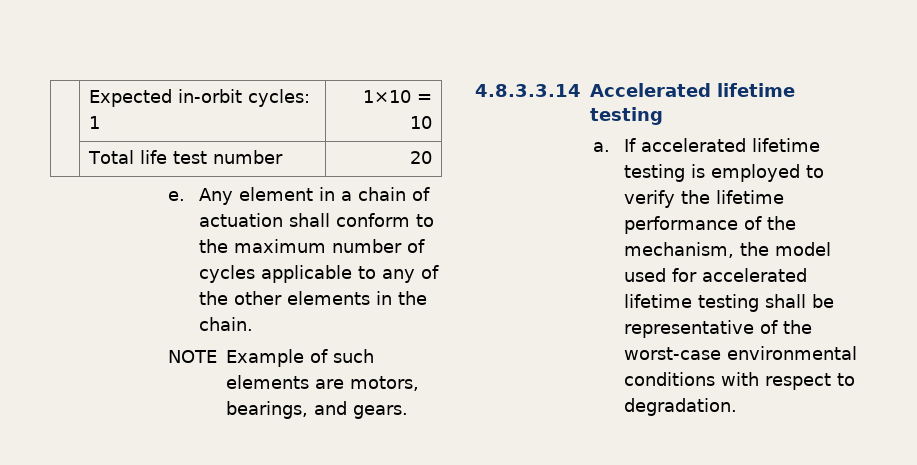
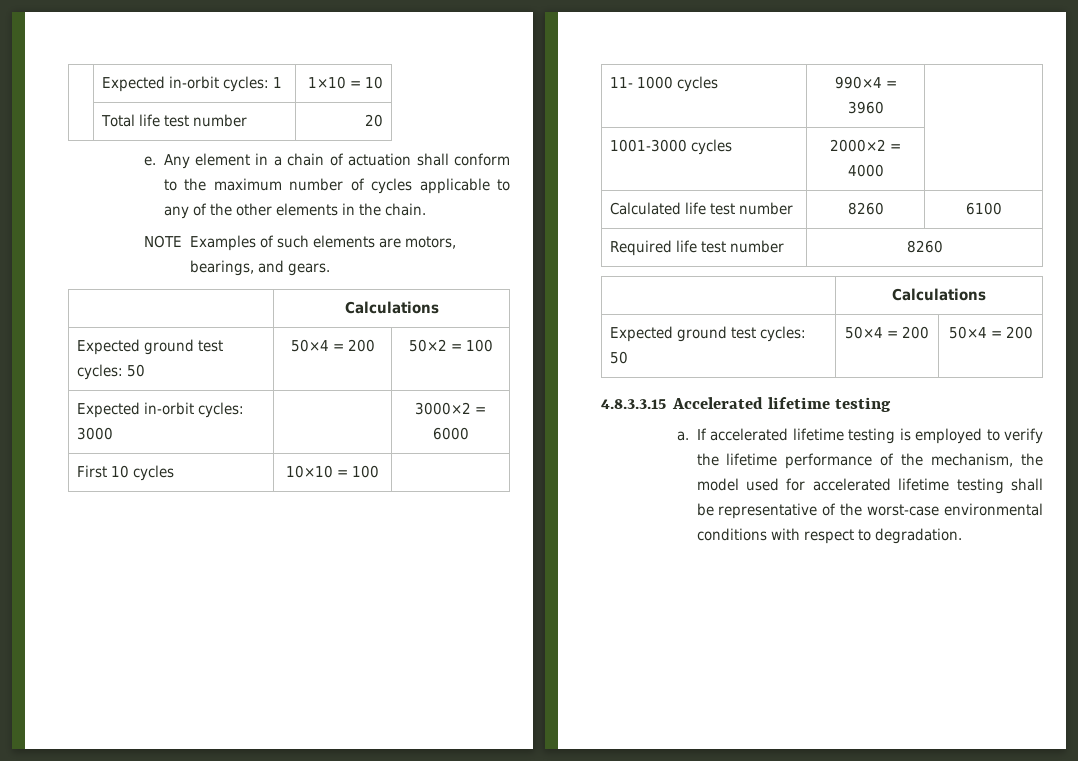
- NOTE Example of such elements are motors, bearings, and gears.
- 4.8.3.3.14 Accelerated lifetime testing
+ NOTE Examples of such elements are motors, bearings, and gears.
+ | Calculations
+ Expected ground test cycles: 50 | 50×4 = 200 | 50×2 = 100
+ Expected in-orbit cycles: 3000 | | 3000×2 = 6000
+ First 10 cycles | 10×10 = 100 |
+ 11- 1000 cycles | 990×4 = 3960 |
+ 1001-3000 cycles | 2000×2 = 4000 |
+ Calculated life test number | 8260 | 6100
+ Required life test number | 8260
+ | Calculations
+ Expected ground test cycles: 50 | 50×4 = 200 | 50×4 = 200
+ 4.8.3.3.15 Accelerated lifetime testing

